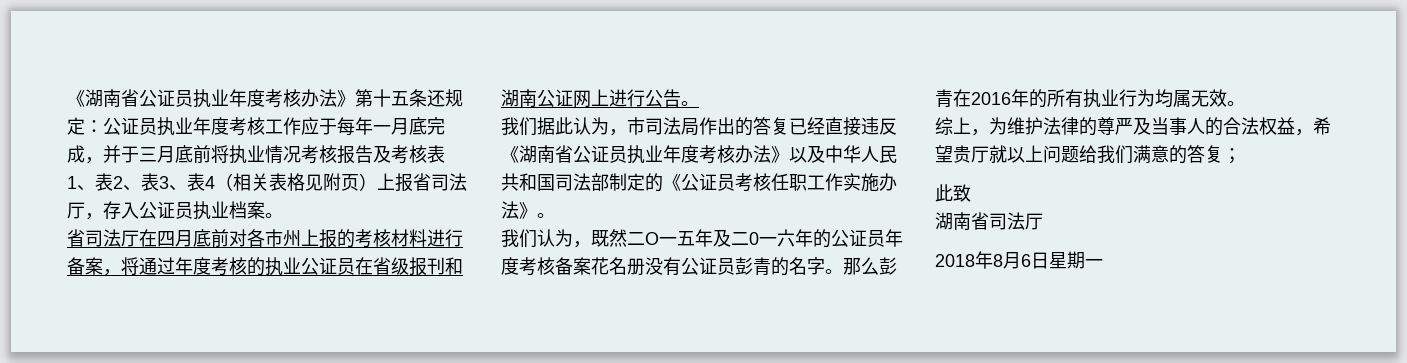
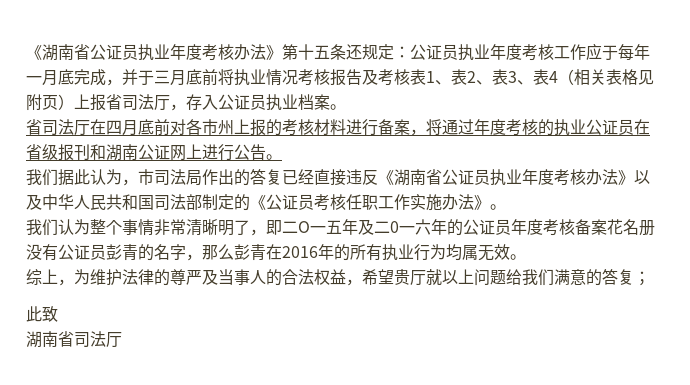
- 我们认为，既然二O一五年及二0一六年的公证员年度考核备案花名册没有公证员彭青的名字。那么彭青在2016年的所有执业行为均属无效。
+ 我们认为整个事情非常清晰明了，即二O一五年及二0一六年的公证员年度考核备案花名册没有公证员彭青的名字，那么彭青在2016年的所有执业行为均属无效。
- 2018年8月6日星期一

